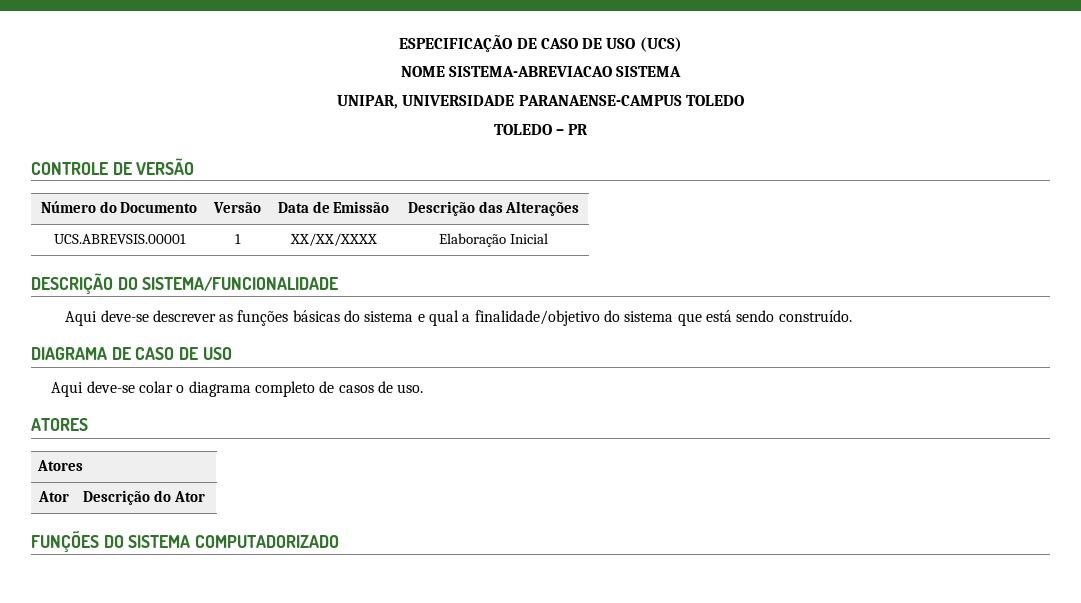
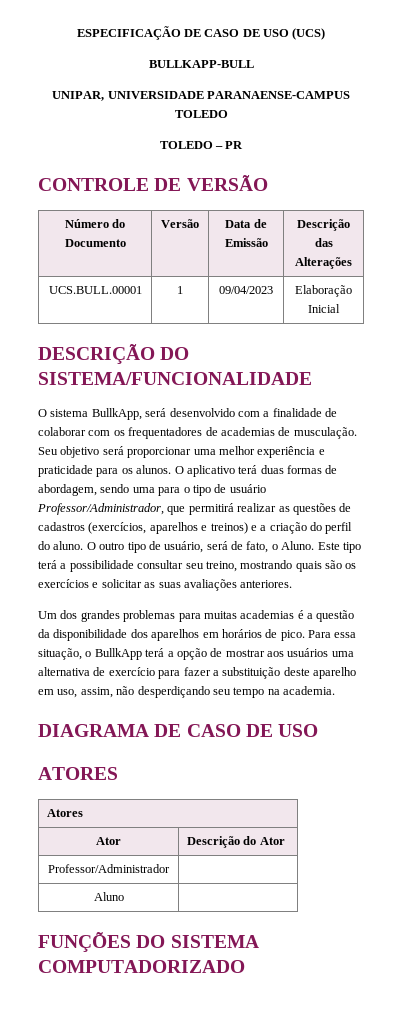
- NOME SISTEMA-ABREVIACAO SISTEMA
+ BULLKAPP-BULL
- UCS.ABREVSIS.00001 | 1 | XX/XX/XXXX | Elaboração Inicial
+ UCS.BULL.00001 | 1 | 09/04/2023 | Elaboração Inicial
- Aqui deve-se descrever as funções básicas do sistema e qual a finalidade/objetivo do sistema que está sendo construído.
+ O sistema BullkApp, será desenvolvido com a finalidade de colaborar com os frequentadores de academias de musculação. Seu objetivo será proporcionar uma melhor experiência e praticidade para os alunos. O aplicativo terá duas formas de abordagem, sendo uma para o tipo de usuário Professor/Administrador, que permitirá realizar as questões de cadastros (exercícios, aparelhos e treinos) e a criação do perfil do aluno. O outro tipo de usuário, será de fato, o Aluno. Este tipo terá a possibilidade consultar seu treino, mostrando quais são os exercícios e solicitar as suas avaliações anteriores.
+ Um dos grandes problemas para muitas academias é a questão da disponibilidade dos aparelhos em horários de pico. Para essa situação, o BullkApp terá a opção de mostrar aos usuários uma alternativa de exercício para fazer a substituição deste aparelho em uso, assim, não desperdiçando seu tempo na academia.
- Aqui deve-se colar o diagrama completo de casos de uso.
+ Professor/Administrador |
+ Aluno |

